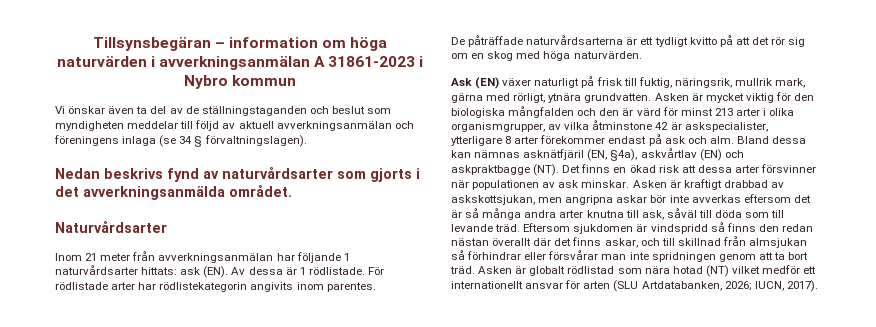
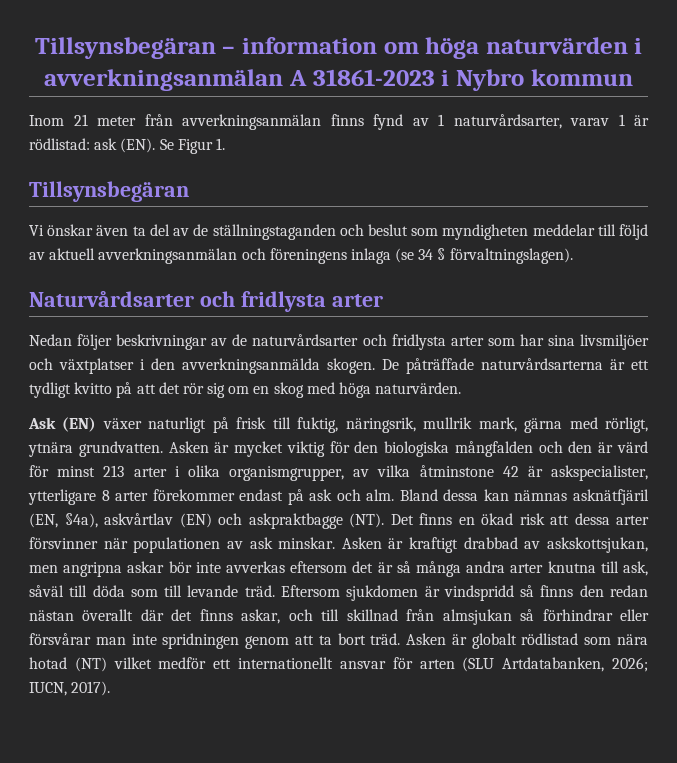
+ Inom 21 meter från avverkningsanmälan finns fynd av 1 naturvårdsarter, varav 1 är rödlistad: ask (EN). Se Figur 1.
+ Tillsynsbegäran
- Nedan beskrivs fynd av naturvårdsarter som gjorts i det avverkningsanmälda området.
- Naturvårdsarter
- Inom 21 meter från avverkningsanmälan har följande 1 naturvårdsarter hittats: ask (EN). Av dessa är 1 rödlistade. För rödlistade arter har rödlistekategorin angivits inom parentes.
- De påträffade naturvårdsarterna är ett tydligt kvitto på att det rör sig om en skog med höga naturvärden.
+ Naturvårdsarter och fridlysta arter
+ Nedan följer beskrivningar av de naturvårdsarter och fridlysta arter som har sina livsmiljöer och växtplatser i den avverkningsanmälda skogen. De påträffade naturvårdsarterna är ett tydligt kvitto på att det rör sig om en skog med höga naturvärden.

